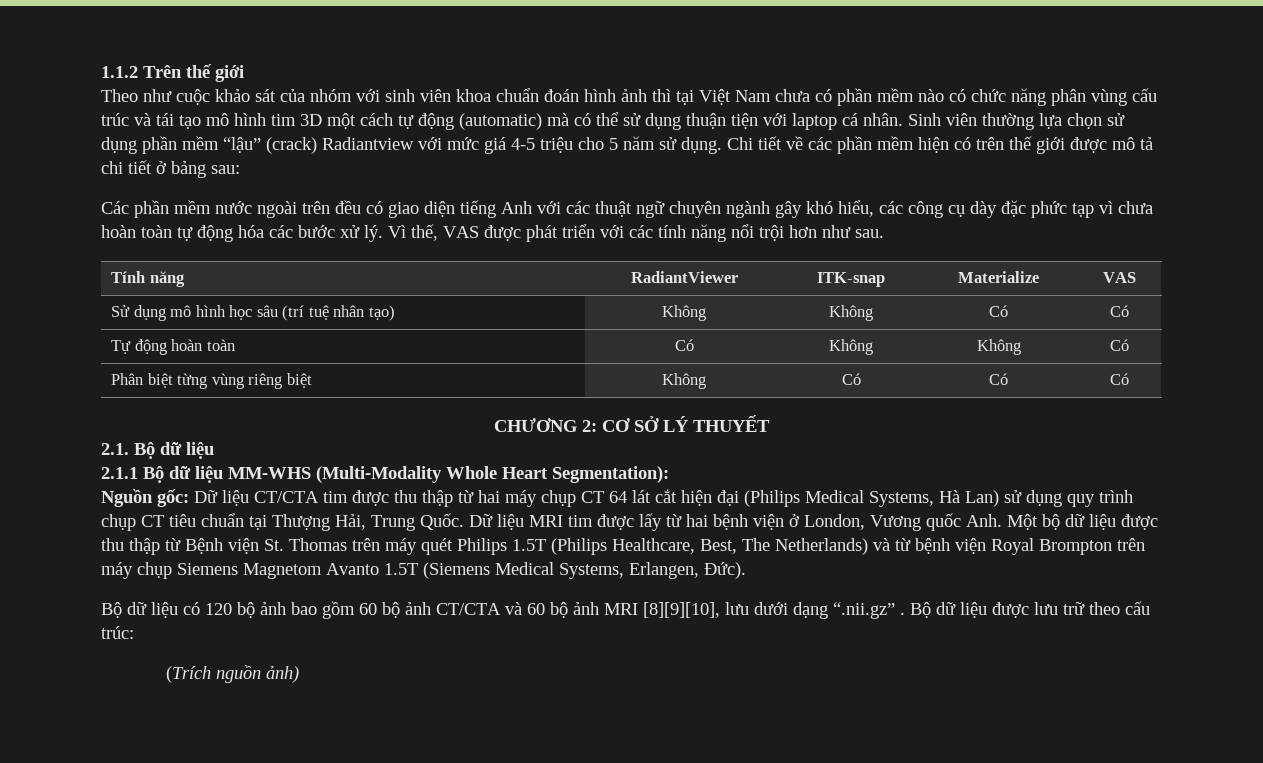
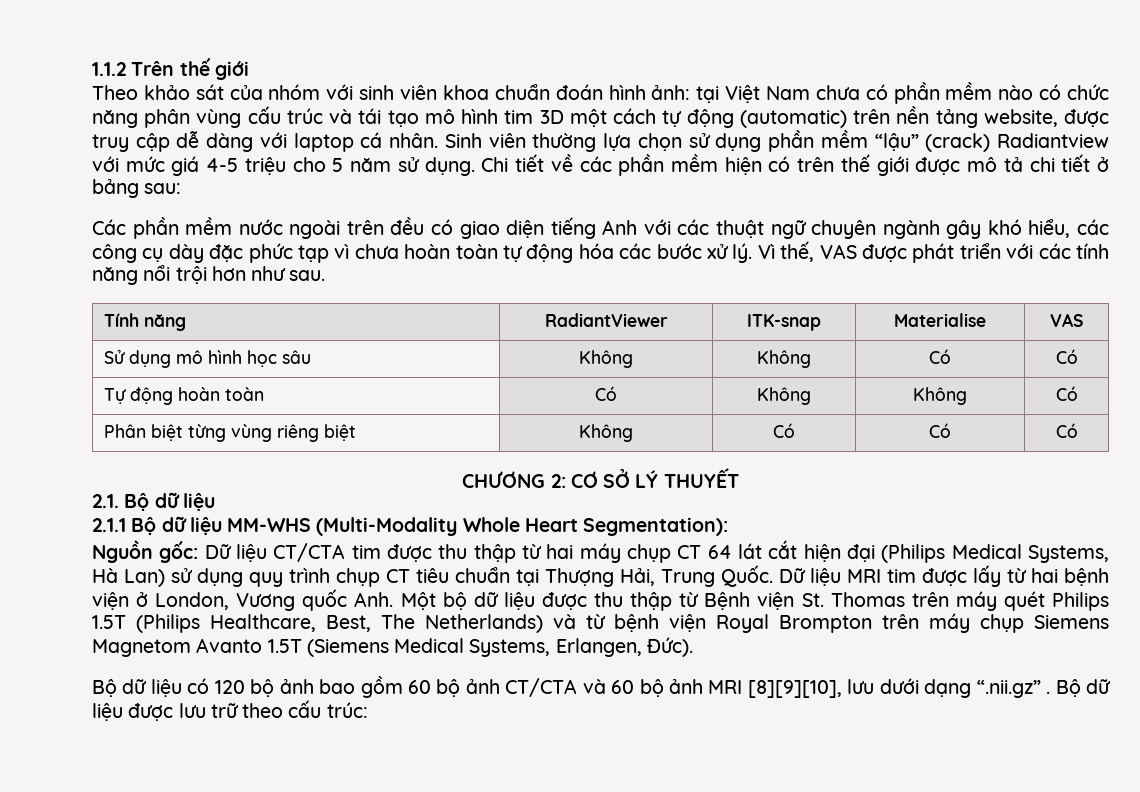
- Theo như cuộc khảo sát của nhóm với sinh viên khoa chuẩn đoán hình ảnh thì tại Việt Nam chưa có phần mềm nào có chức năng phân vùng cấu trúc và tái tạo mô hình tim 3D một cách tự động (automatic) mà có thể sử dụng thuận tiện với laptop cá nhân.
+ Theo khảo sát của nhóm với sinh viên khoa chuẩn đoán hình ảnh: tại Việt Nam chưa có phần mềm nào có chức năng phân vùng cấu trúc và tái tạo mô hình tim 3D một cách tự động (automatic) trên nền tảng website, được truy cập dễ dàng với laptop cá nhân.
- Tính năng | RadiantViewer | ITK-snap | Materialize | VAS
+ Tính năng | RadiantViewer | ITK-snap | Materialise | VAS
- Sử dụng mô hình học sâu (trí tuệ nhân tạo) | Không | Không | Có | Có
+ Sử dụng mô hình học sâu | Không | Không | Có | Có
- (Trích nguồn ảnh)

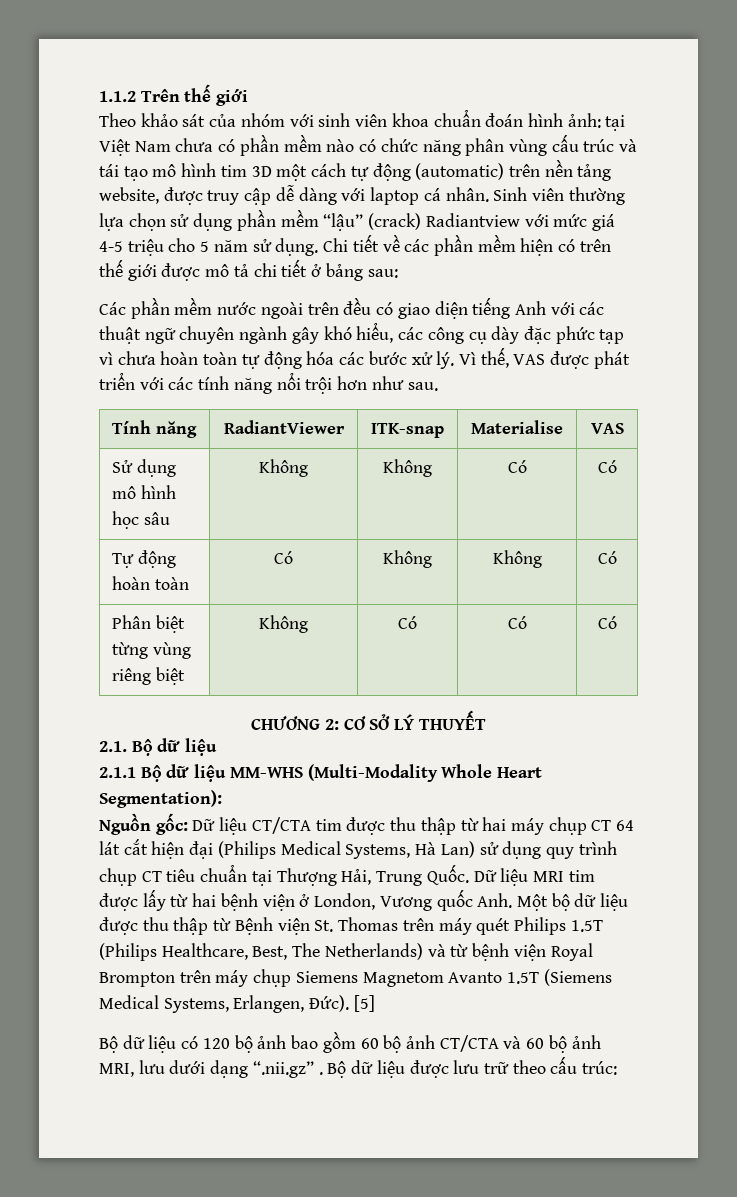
+ [5]
- Bộ dữ liệu có 120 bộ ảnh bao gồm 60 bộ ảnh CT/CTA và 60 bộ ảnh MRI [8][9][10], lưu dưới dạng “.nii.gz” .
+ Bộ dữ liệu có 120 bộ ảnh bao gồm 60 bộ ảnh CT/CTA và 60 bộ ảnh MRI, lưu dưới dạng “.nii.gz” .

